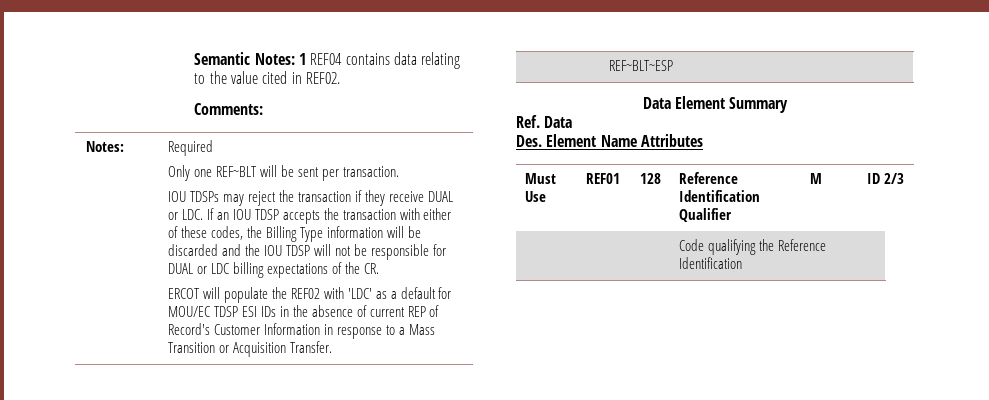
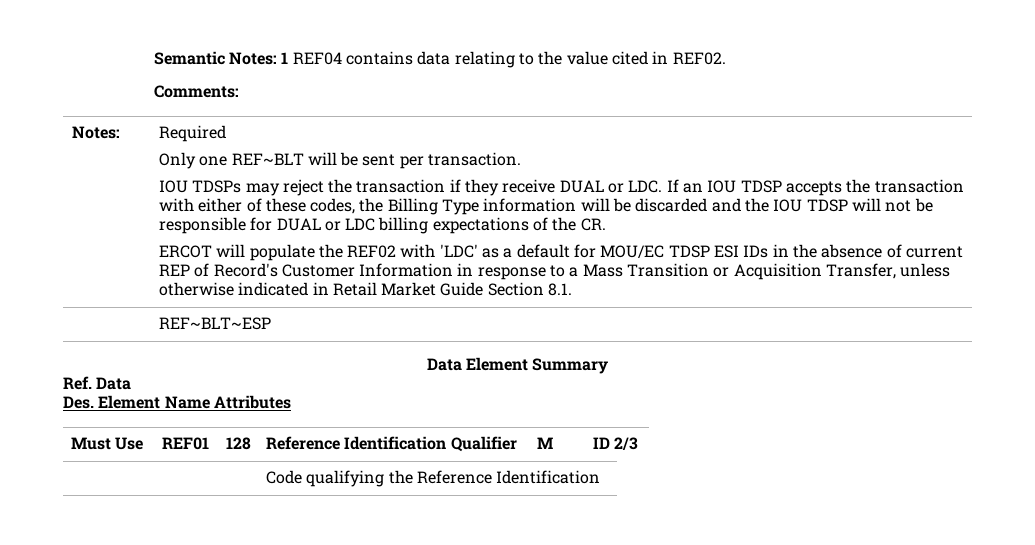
- ERCOT will populate the REF02 with 'LDC' as a default for MOU/EC TDSP ESI IDs in the absence of current REP of Record's Customer Information in response to a Mass Transition or Acquisition Transfer.
+ ERCOT will populate the REF02 with 'LDC' as a default for MOU/EC TDSP ESI IDs in the absence of current REP of Record's Customer Information in response to a Mass Transition or Acquisition Transfer, unless otherwise indicated in Retail Market Guide Section 8.1.

